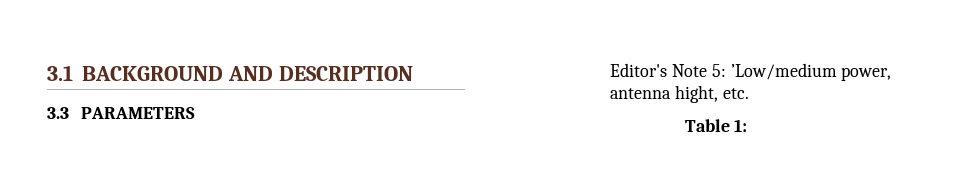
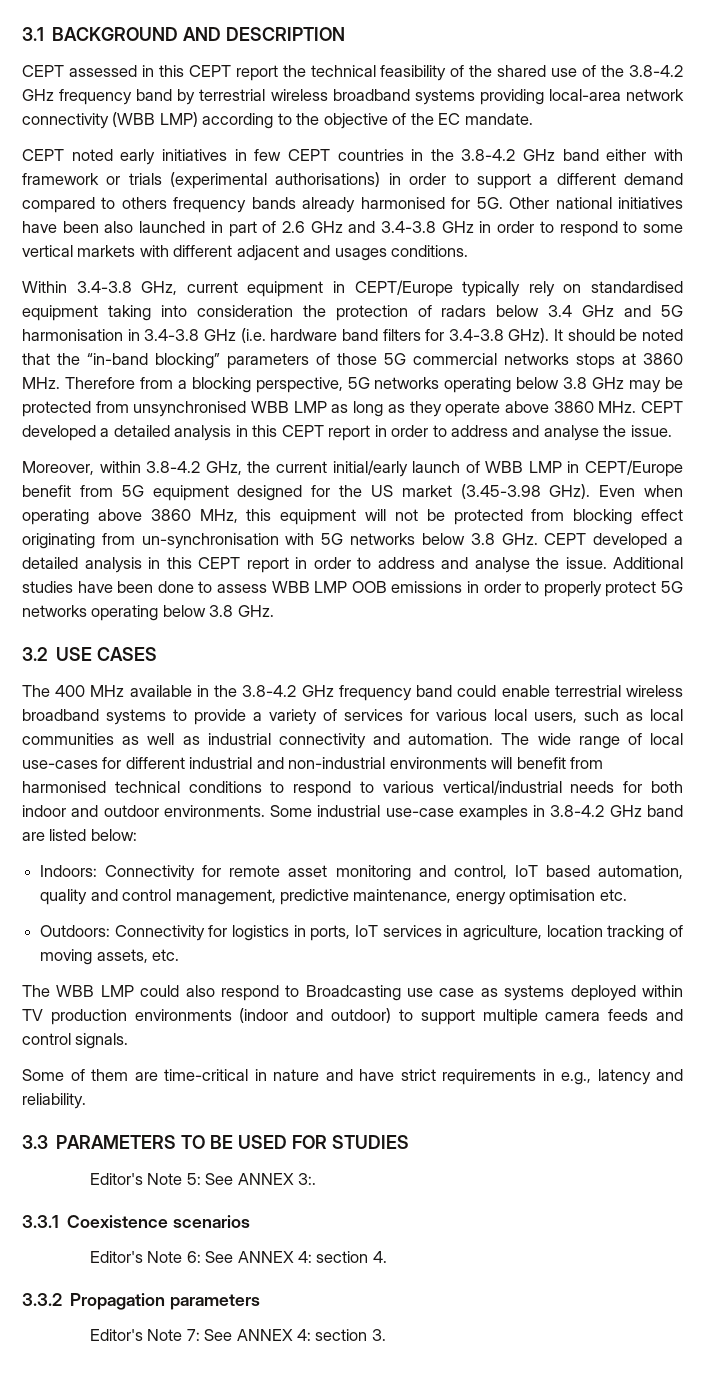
- 3.3 PARAMETERS
- Editor's Note 5: ’Low/medium power, antenna hight, etc.
- Table 1:
+ CEPT assessed in this CEPT report the technical feasibility of the shared use of the 3.8-4.2 GHz frequency band by terrestrial wireless broadband systems providing local-area network connectivity (WBB LMP) according to the objective of the EC mandate.
+ CEPT noted early initiatives in few CEPT countries in the 3.8-4.2 GHz band either with framework or trials (experimental authorisations) in order to support a different demand compared to others frequency bands already harmonised for 5G. Other national initiatives have been also launched in part of 2.6 GHz and 3.4-3.8 GHz in order to respond to some vertical markets with different adjacent and usages conditions.
+ Within 3.4-3.8 GHz, current equipment in CEPT/Europe typically rely on standardised equipment taking into consideration the protection of radars below 3.4 GHz and 5G harmonisation in 3.4-3.8 GHz (i.e. hardware band filters for 3.4-3.8 GHz). It should be noted that the “in-band blocking” parameters of those 5G commercial networks stops at 3860 MHz. Therefore from a blocking perspective, 5G networks operating below 3.8 GHz may be protected from unsynchronised WBB LMP as long as they operate above 3860 MHz. CEPT developed a detailed analysis in this CEPT report in order to address and analyse the issue.
+ Moreover, within 3.8-4.2 GHz, the current initial/early launch of WBB LMP in CEPT/Europe benefit from 5G equipment designed for the US market (3.45-3.98 GHz). Even when operating above 3860 MHz, this equipment will not be protected from blocking effect originating from un-synchronisation with 5G networks below 3.8 GHz. CEPT developed a detailed analysis in this CEPT report in order to address and analyse the issue. Additional studies have been done to assess WBB LMP OOB emissions in order to properly protect 5G networks operating below 3.8 GHz.
+ 3.2 USE CASES
+ The 400 MHz available in the 3.8-4.2 GHz frequency band could enable terrestrial wireless broadband systems to provide a variety of services for various local users, such as local communities as well as industrial connectivity and automation. The wide range of local use-cases for different industrial and non-industrial environments will benefit from harmonised technical conditions to respond to various vertical/industrial needs for both indoor and outdoor environments. Some industrial use-case examples in 3.8-4.2 GHz band are listed below:
+ Indoors: Connectivity for remote asset monitoring and control, IoT based automation, quality and control management, predictive maintenance, energy optimisation etc.
+ Outdoors: Connectivity for logistics in ports, IoT services in agriculture, location tracking of moving assets, etc.
+ The WBB LMP could also respond to Broadcasting use case as systems deployed within TV production environments (indoor and outdoor) to support multiple camera feeds and control signals.
+ Some of them are time-critical in nature and have strict requirements in e.g., latency and reliability.
+ 3.3 PARAMETERS TO BE USED FOR STUDIES
+ Editor's Note 5: See ANNEX 3:.
+ 3.3.1 Coexistence scenarios
+ Editor's Note 6: See ANNEX 4: section 4.
+ 3.3.2 Propagation parameters
+ Editor's Note 7: See ANNEX 4: section 3.

